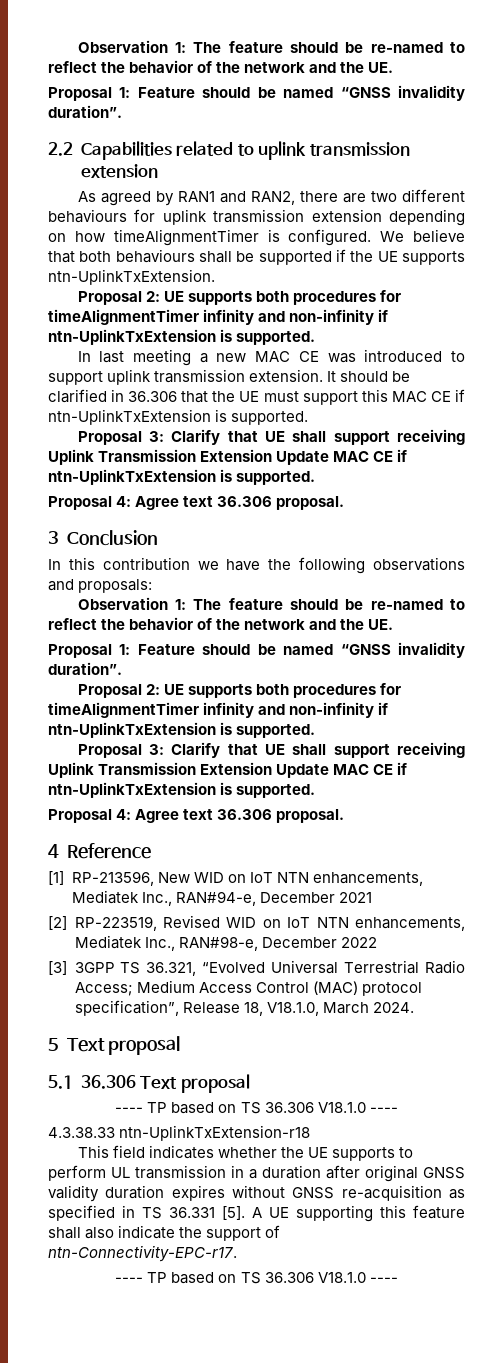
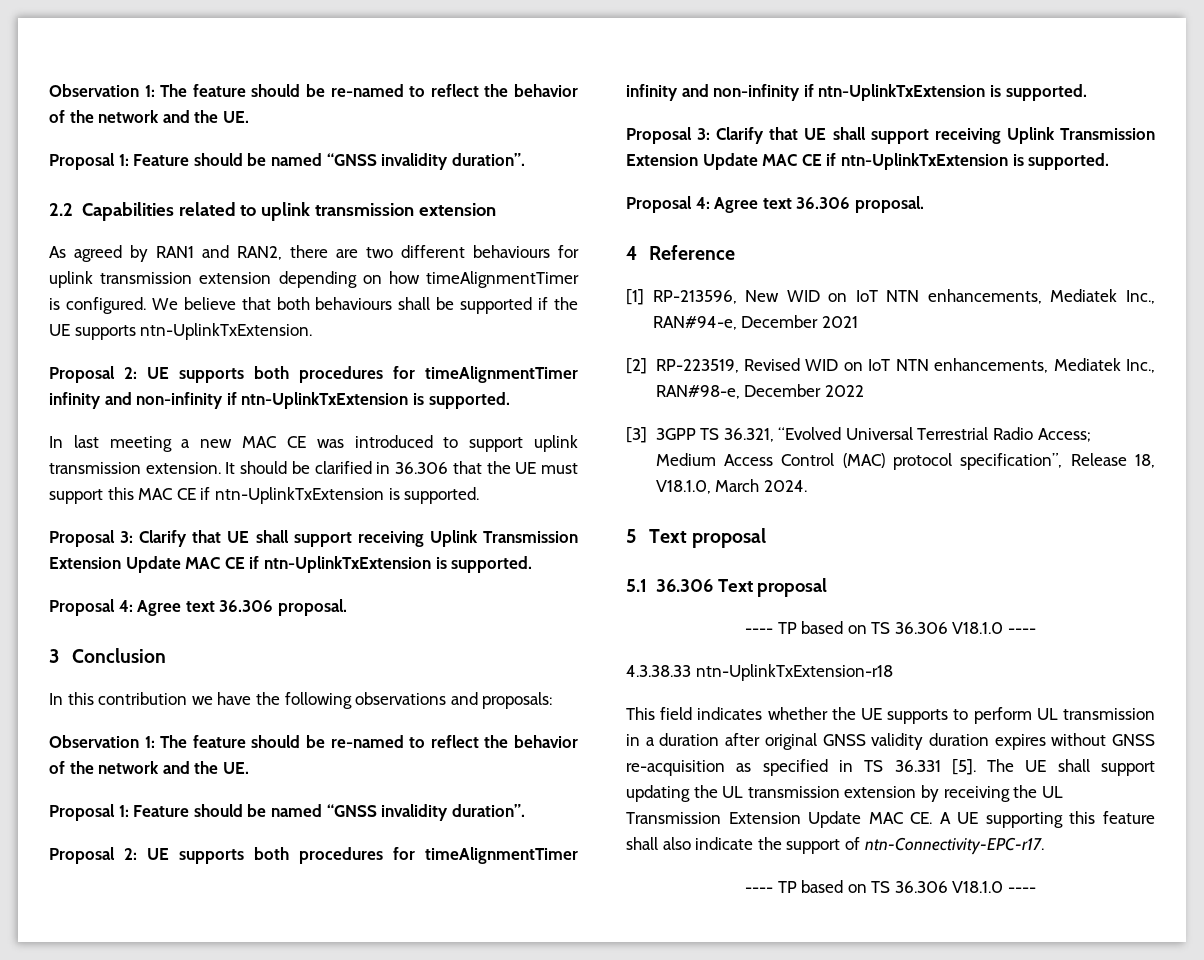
- A UE supporting this feature shall also indicate the support of ntn-Connectivity-EPC-r17.
+ The UE shall support updating the UL transmission extension by receiving the UL Transmission Extension Update MAC CE. A UE supporting this feature shall also indicate the support of ntn-Connectivity-EPC-r17.

